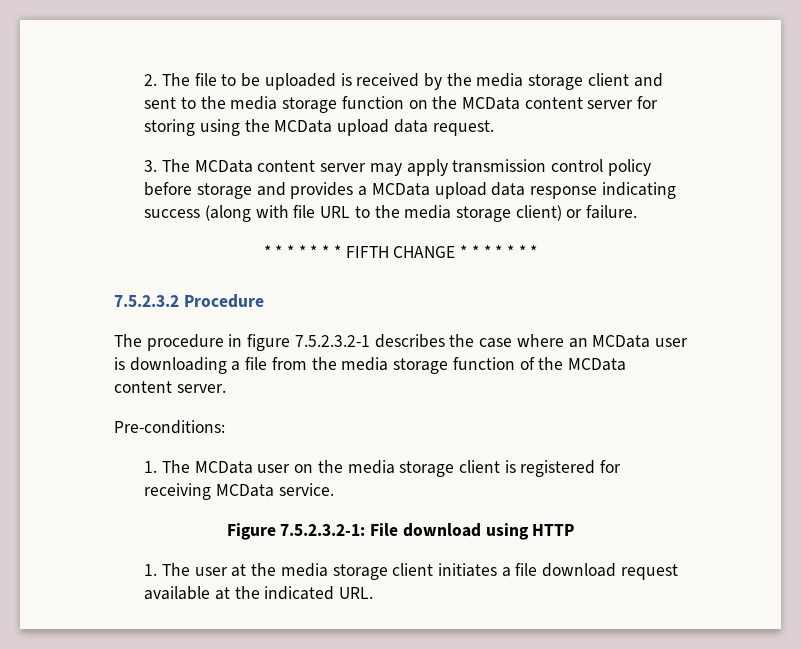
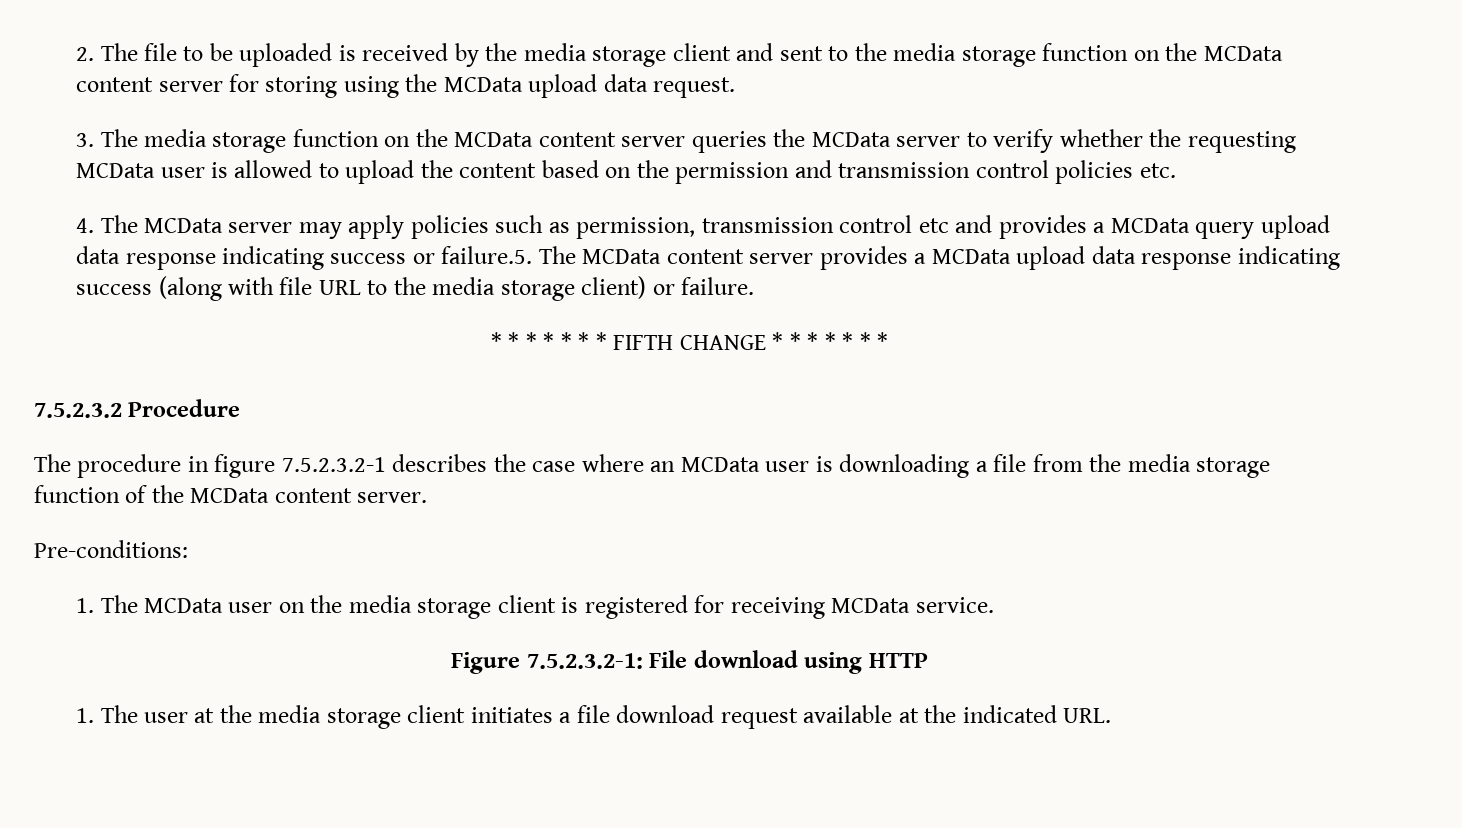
- 3. The MCData content server may apply transmission control policy before storage and provides a MCData upload data response indicating success (along with file URL to the media storage client) or failure.
+ 3. The media storage function on the MCData content server queries the MCData server to verify whether the requesting MCData user is allowed to upload the content based on the permission and transmission control policies etc.
+ 4. The MCData server may apply policies such as permission, transmission control etc and provides a MCData query upload data response indicating success or failure.5. The MCData content server provides a MCData upload data response indicating success (along with file URL to the media storage client) or failure.

